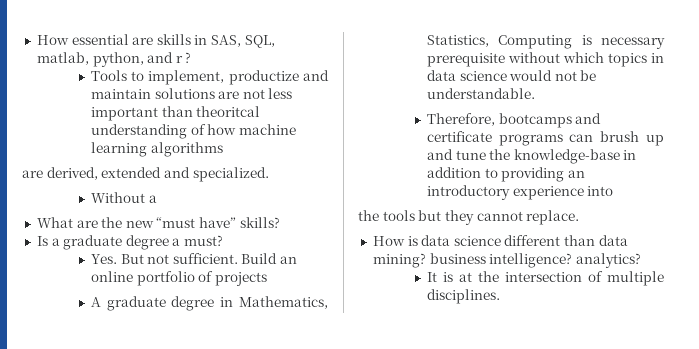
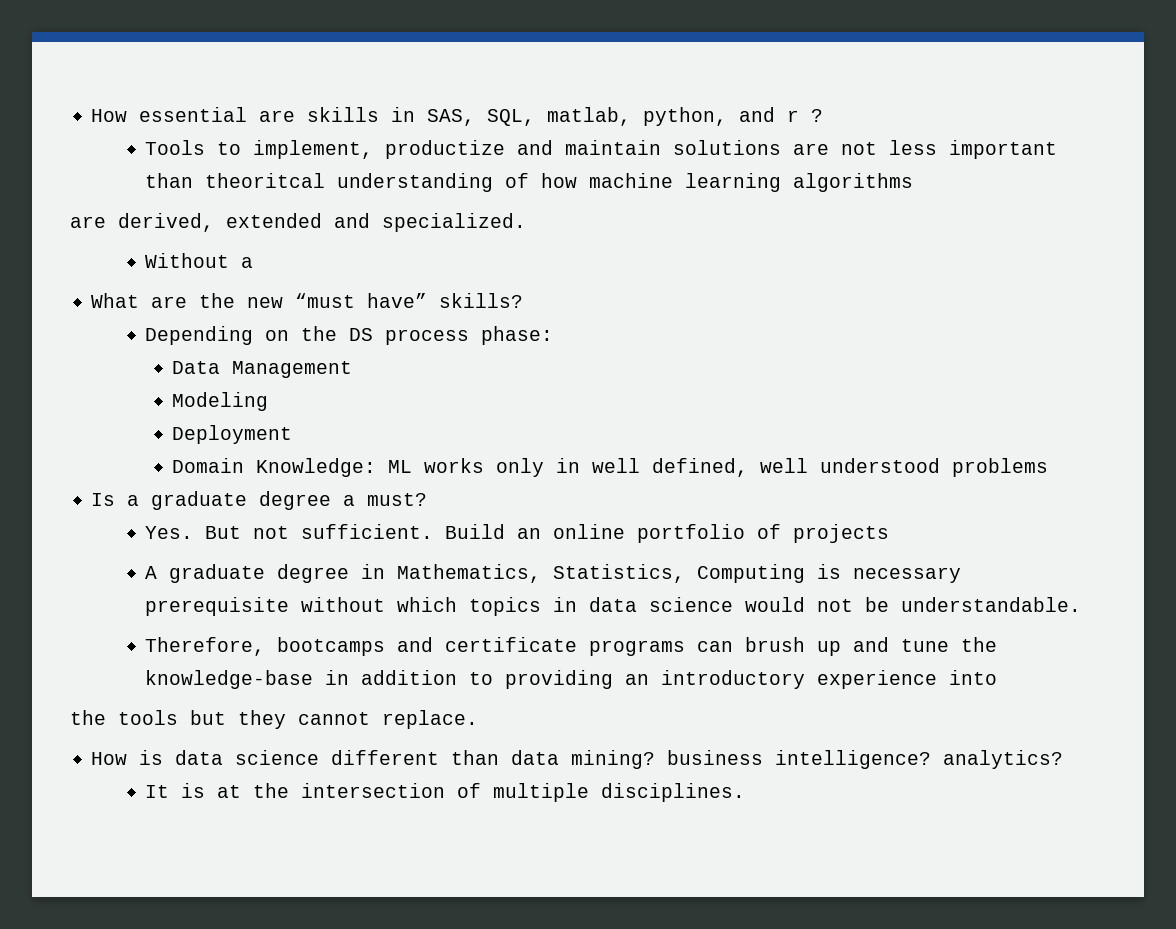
+ Depending on the DS process phase:
+ Data Management
+ Modeling
+ Deployment
+ Domain Knowledge: ML works only in well defined, well understood problems

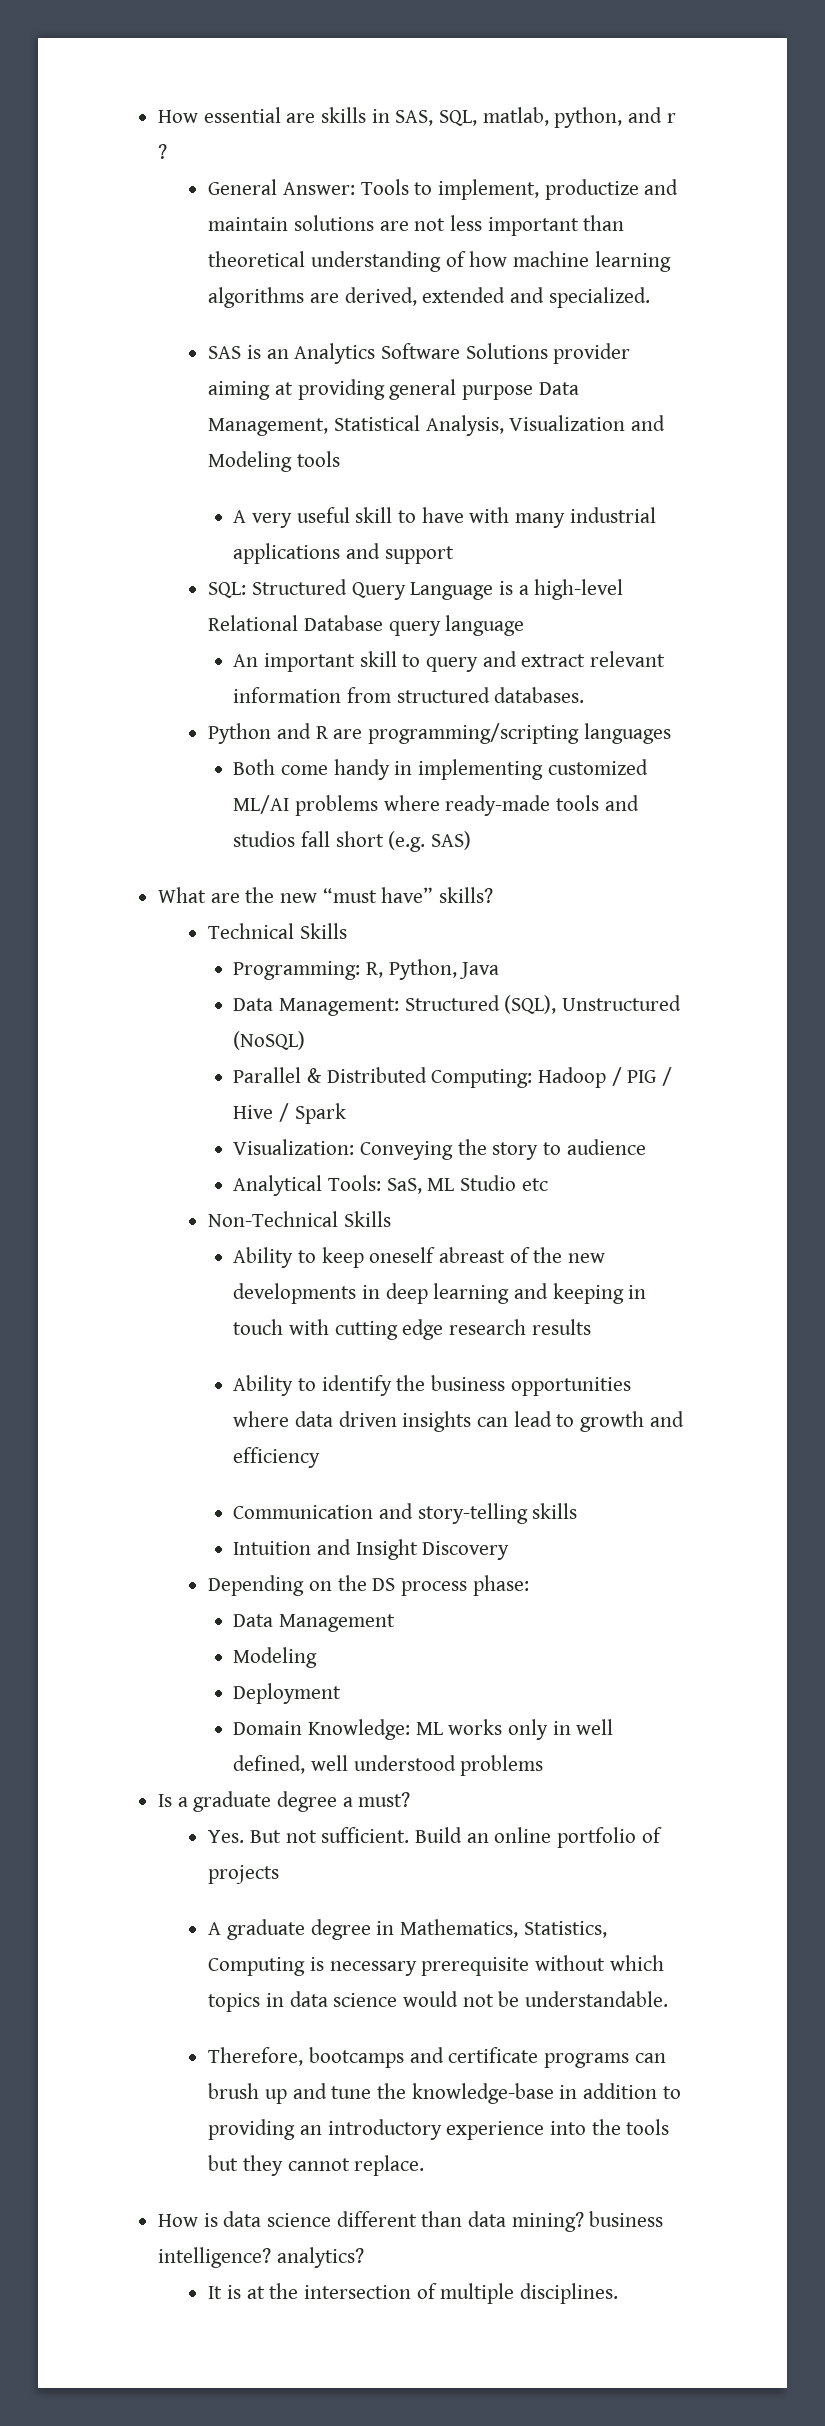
- Tools to implement, productize and maintain solutions are not less important than theoritcal understanding of how machine learning algorithms
- are derived, extended and specialized.
+ General Answer: Tools to implement, productize and maintain solutions are not less important than theoretical understanding of how machine learning algorithms are derived, extended and specialized.
- Without a
+ SAS is an Analytics Software Solutions provider aiming at providing general purpose Data Management, Statistical Analysis, Visualization and Modeling tools
+ A very useful skill to have with many industrial applications and support
+ SQL: Structured Query Language is a high-level Relational Database query language
+ An important skill to query and extract relevant information from structured databases.
+ Python and R are programming/scripting languages
+ Both come handy in implementing customized ML/AI problems where ready-made tools and studios fall short (e.g. SAS)
+ Technical Skills
+ Programming: R, Python, Java
+ Data Management: Structured (SQL), Unstructured (NoSQL)
+ Parallel & Distributed Computing: Hadoop / PIG / Hive / Spark
+ Visualization: Conveying the story to audience
+ Analytical Tools: SaS, ML Studio etc
+ Non-Technical Skills
+ Ability to keep oneself abreast of the new developments in deep learning and keeping in touch with cutting edge research results
+ Ability to identify the business opportunities where data driven insights can lead to growth and efficiency
+ Communication and story-telling skills
+ Intuition and Insight Discovery
- Therefore, bootcamps and certificate programs can brush up and tune the knowledge-base in addition to providing an introductory experience into
- the tools but they cannot replace.
+ Therefore, bootcamps and certificate programs can brush up and tune the knowledge-base in addition to providing an introductory experience into the tools but they cannot replace.

